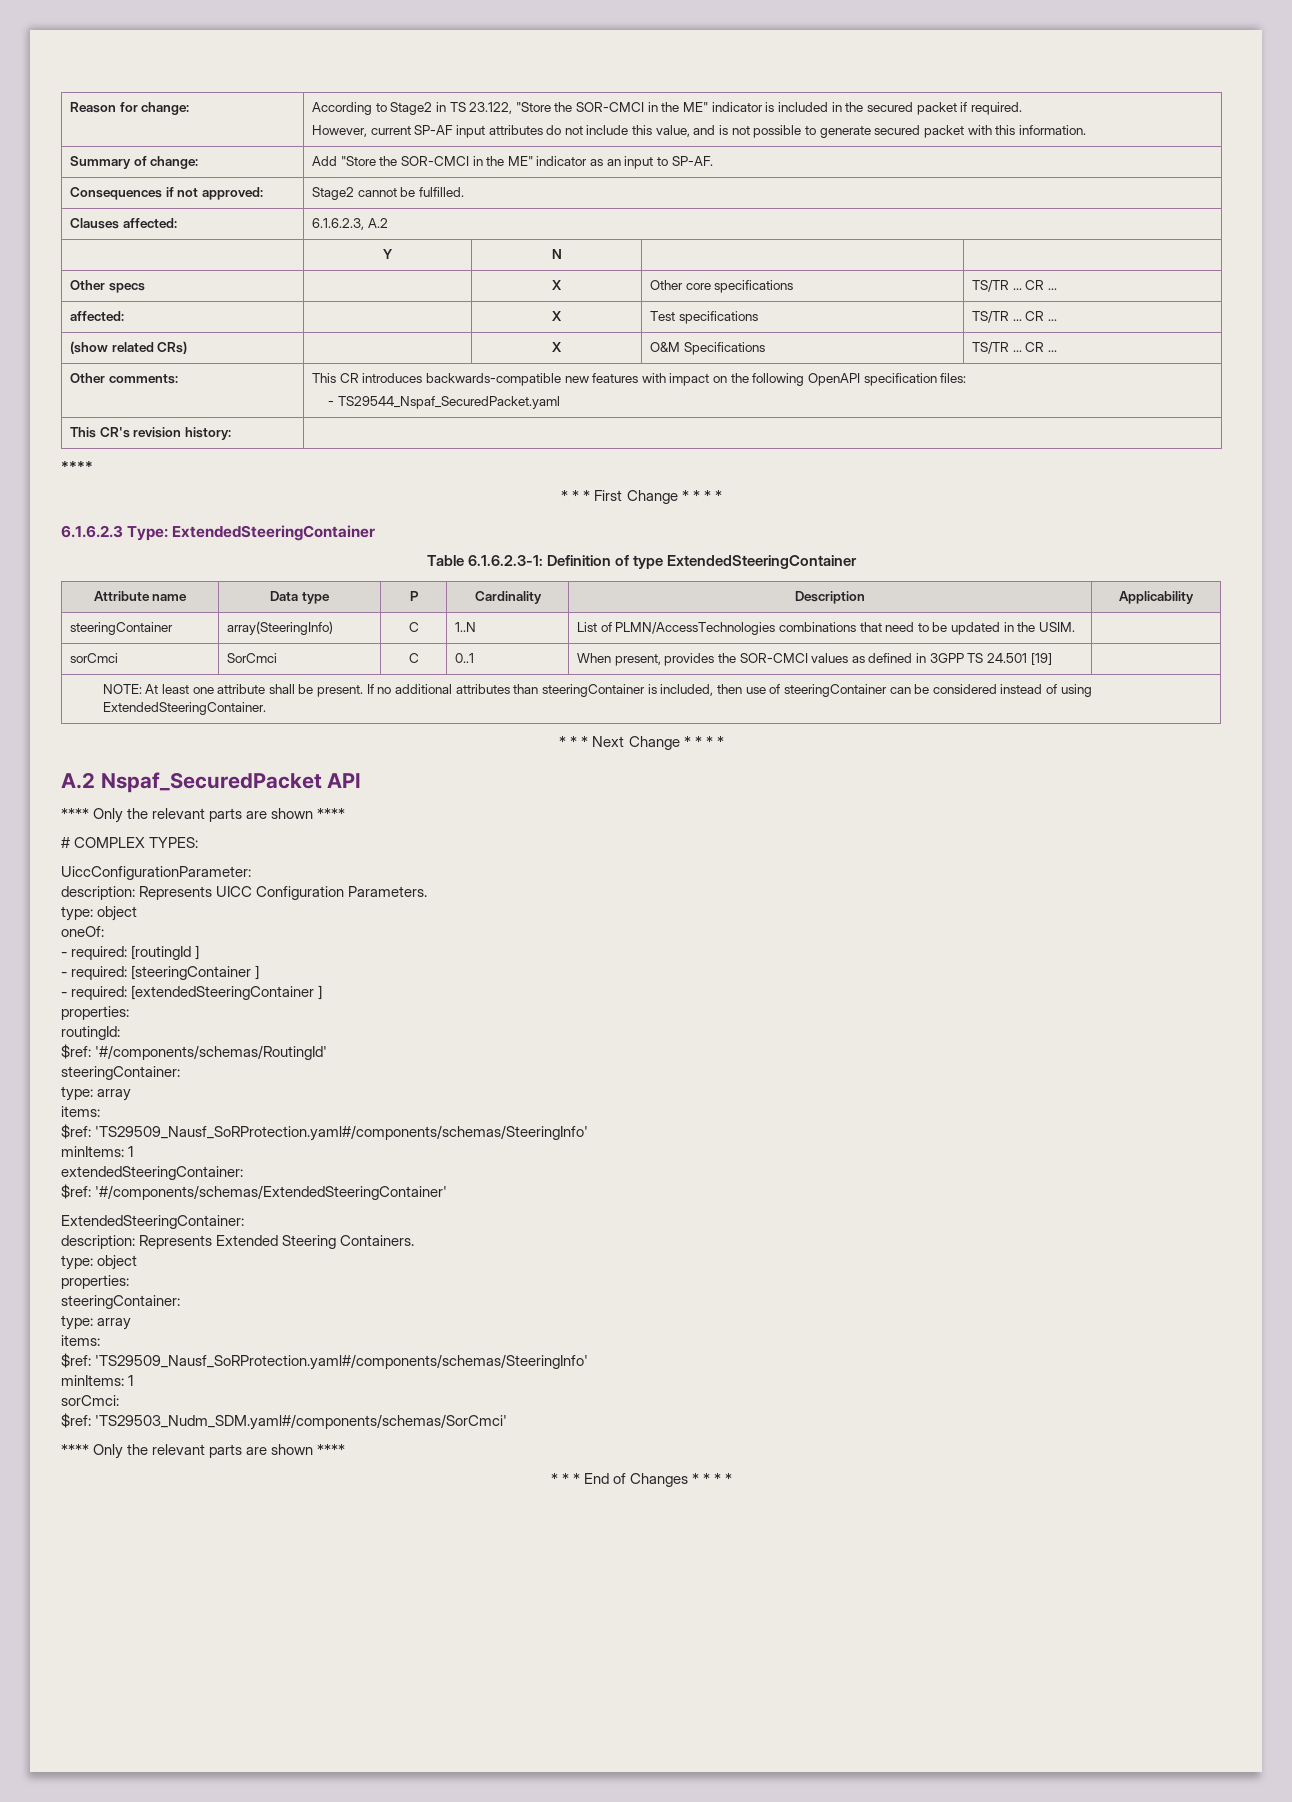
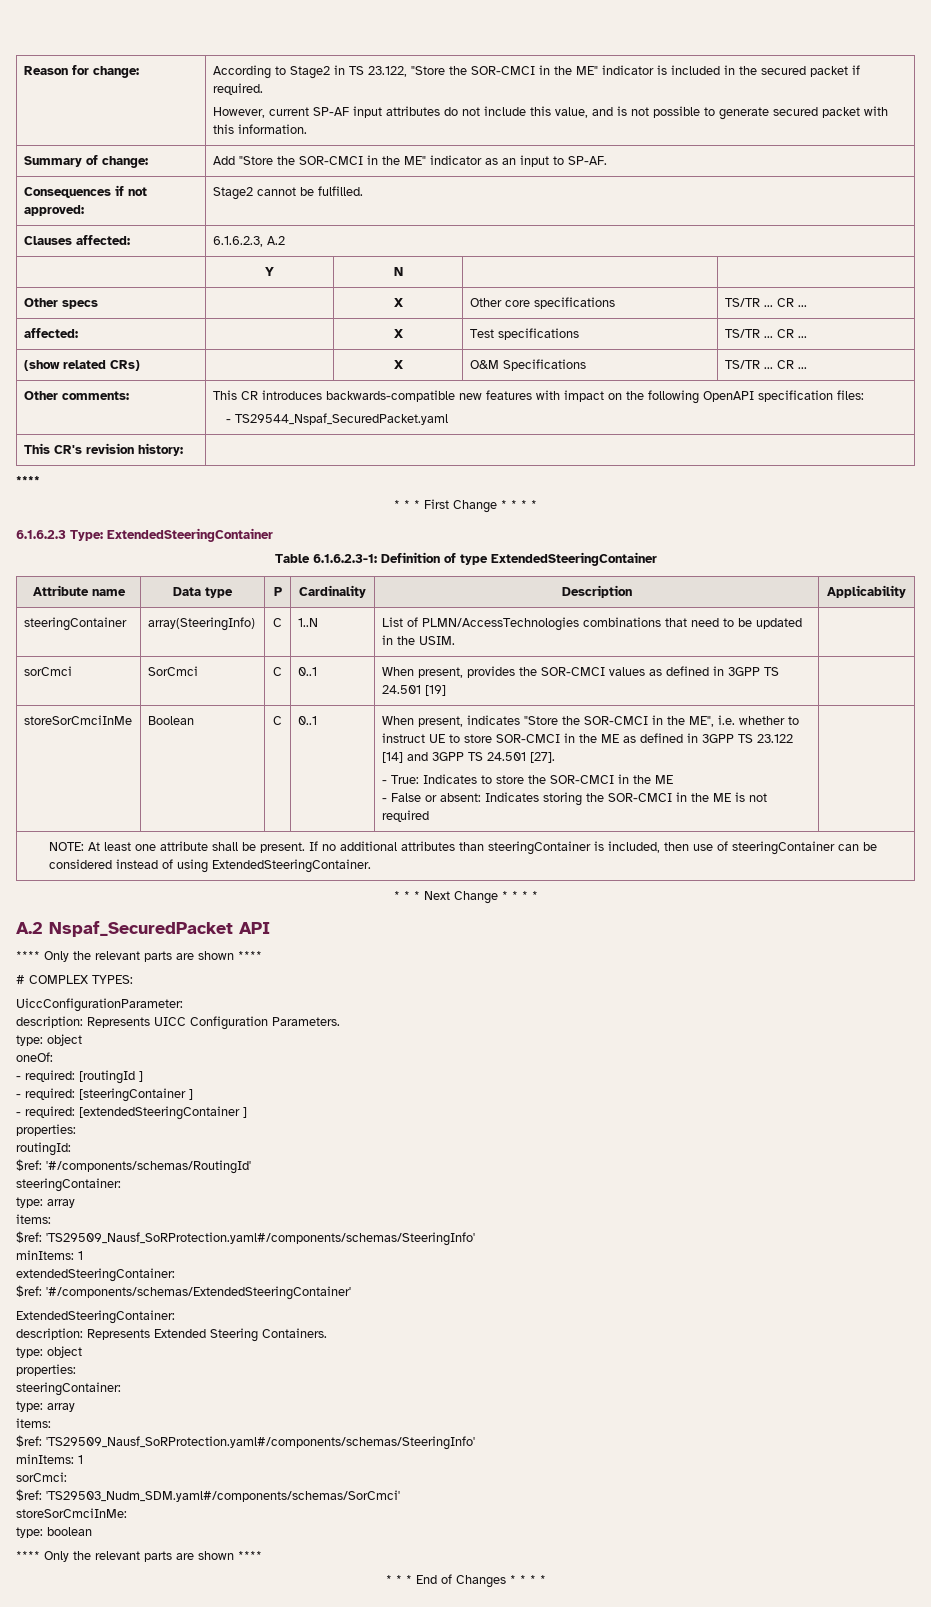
+ storeSorCmciInMe | Boolean | C | 0..1 | When present, indicates "Store the SOR-CMCI in the ME", i.e. whether to instruct UE to store SOR-CMCI in the ME as defined in 3GPP TS 23.122 [14] and 3GPP TS 24.501 [27].
+ - True: Indicates to store the SOR-CMCI in the ME
+ - False or absent: Indicates storing the SOR-CMCI in the ME is not required
+ storeSorCmciInMe:
+ type: boolean

